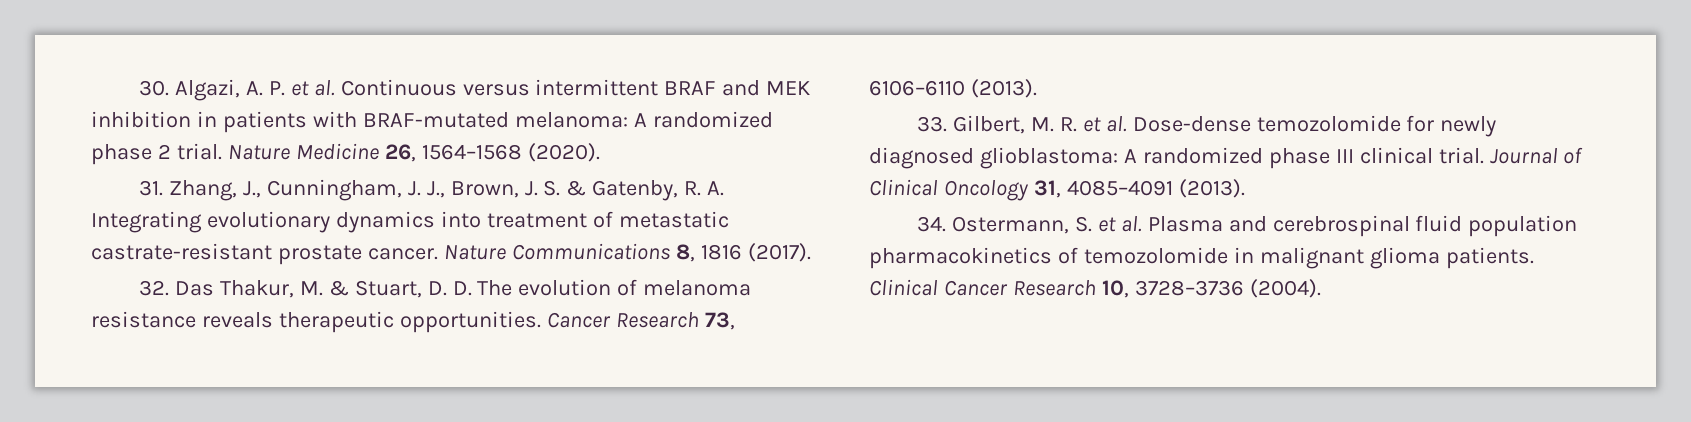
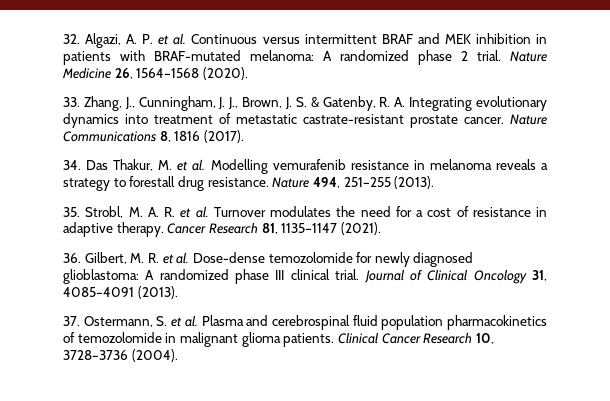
- 30. Algazi, A. P. et al. Continuous versus intermittent BRAF and MEK inhibition in patients with BRAF-mutated melanoma: A randomized phase 2 trial.
+ 32. Algazi, A. P. et al. Continuous versus intermittent BRAF and MEK inhibition in patients with BRAF-mutated melanoma: A randomized phase 2 trial.
- 31. Zhang, J., Cunningham, J. J., Brown, J. S. & Gatenby, R. A. Integrating evolutionary dynamics into treatment of metastatic castrate-resistant prostate cancer.
+ 33. Zhang, J., Cunningham, J. J., Brown, J. S. & Gatenby, R. A. Integrating evolutionary dynamics into treatment of metastatic castrate-resistant prostate cancer.
- 32. Das Thakur, M. & Stuart, D. D. The evolution of melanoma resistance reveals therapeutic opportunities. Cancer Research 73, 6106–6110 (2013).
- 33. Gilbert, M. R. et al. Dose-dense temozolomide for newly diagnosed glioblastoma: A randomized phase III clinical trial.
+ 34. Das Thakur, M. et al. Modelling vemurafenib resistance in melanoma reveals a strategy to forestall drug resistance. Nature 494, 251–255 (2013).
+ 35. Strobl, M. A. R. et al. Turnover modulates the need for a cost of resistance in adaptive therapy. Cancer Research 81, 1135–1147 (2021).
+ 36. Gilbert, M. R. et al. Dose-dense temozolomide for newly diagnosed glioblastoma: A randomized phase III clinical trial.
- 34. Ostermann, S. et al. Plasma and cerebrospinal fluid population pharmacokinetics of temozolomide in malignant glioma patients.
+ 37. Ostermann, S. et al. Plasma and cerebrospinal fluid population pharmacokinetics of temozolomide in malignant glioma patients.

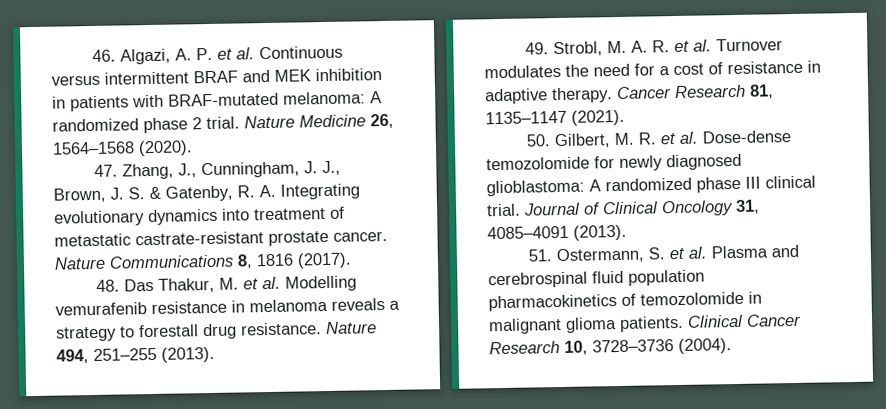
- 32. Algazi, A. P. et al. Continuous versus intermittent BRAF and MEK inhibition in patients with BRAF-mutated melanoma: A randomized phase 2 trial.
+ 46. Algazi, A. P. et al. Continuous versus intermittent BRAF and MEK inhibition in patients with BRAF-mutated melanoma: A randomized phase 2 trial.
- 33. Zhang, J., Cunningham, J. J., Brown, J. S. & Gatenby, R. A. Integrating evolutionary dynamics into treatment of metastatic castrate-resistant prostate cancer.
+ 47. Zhang, J., Cunningham, J. J., Brown, J. S. & Gatenby, R. A. Integrating evolutionary dynamics into treatment of metastatic castrate-resistant prostate cancer.
- 34. Das Thakur, M. et al. Modelling vemurafenib resistance in melanoma reveals a strategy to forestall drug resistance.
+ 48. Das Thakur, M. et al. Modelling vemurafenib resistance in melanoma reveals a strategy to forestall drug resistance.
- 35. Strobl, M. A. R. et al. Turnover modulates the need for a cost of resistance in adaptive therapy.
+ 49. Strobl, M. A. R. et al. Turnover modulates the need for a cost of resistance in adaptive therapy.
- 36. Gilbert, M. R. et al. Dose-dense temozolomide for newly diagnosed glioblastoma: A randomized phase III clinical trial.
+ 50. Gilbert, M. R. et al. Dose-dense temozolomide for newly diagnosed glioblastoma: A randomized phase III clinical trial.
- 37. Ostermann, S. et al. Plasma and cerebrospinal fluid population pharmacokinetics of temozolomide in malignant glioma patients.
+ 51. Ostermann, S. et al. Plasma and cerebrospinal fluid population pharmacokinetics of temozolomide in malignant glioma patients.

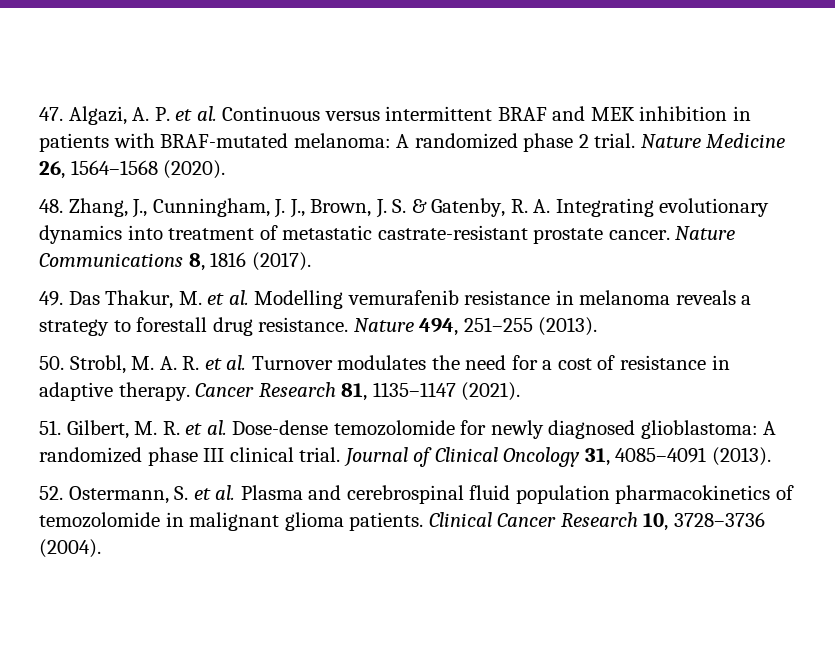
- 46. Algazi, A. P. et al. Continuous versus intermittent BRAF and MEK inhibition in patients with BRAF-mutated melanoma: A randomized phase 2 trial.
+ 47. Algazi, A. P. et al. Continuous versus intermittent BRAF and MEK inhibition in patients with BRAF-mutated melanoma: A randomized phase 2 trial.
- 47. Zhang, J., Cunningham, J. J., Brown, J. S. & Gatenby, R. A. Integrating evolutionary dynamics into treatment of metastatic castrate-resistant prostate cancer.
+ 48. Zhang, J., Cunningham, J. J., Brown, J. S. & Gatenby, R. A. Integrating evolutionary dynamics into treatment of metastatic castrate-resistant prostate cancer.
- 48. Das Thakur, M. et al. Modelling vemurafenib resistance in melanoma reveals a strategy to forestall drug resistance.
+ 49. Das Thakur, M. et al. Modelling vemurafenib resistance in melanoma reveals a strategy to forestall drug resistance.
- 49. Strobl, M. A. R. et al. Turnover modulates the need for a cost of resistance in adaptive therapy.
+ 50. Strobl, M. A. R. et al. Turnover modulates the need for a cost of resistance in adaptive therapy.
- 50. Gilbert, M. R. et al. Dose-dense temozolomide for newly diagnosed glioblastoma: A randomized phase III clinical trial.
+ 51. Gilbert, M. R. et al. Dose-dense temozolomide for newly diagnosed glioblastoma: A randomized phase III clinical trial.
- 51. Ostermann, S. et al. Plasma and cerebrospinal fluid population pharmacokinetics of temozolomide in malignant glioma patients.
+ 52. Ostermann, S. et al. Plasma and cerebrospinal fluid population pharmacokinetics of temozolomide in malignant glioma patients.

